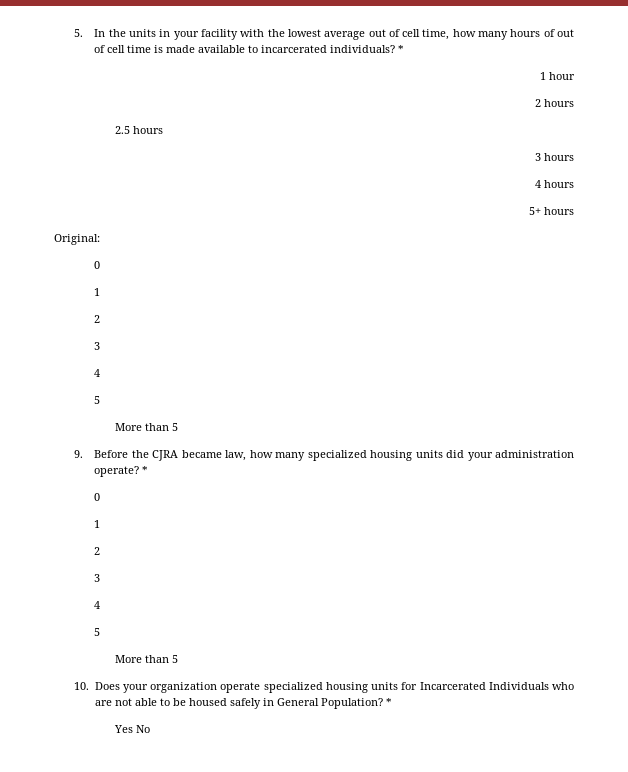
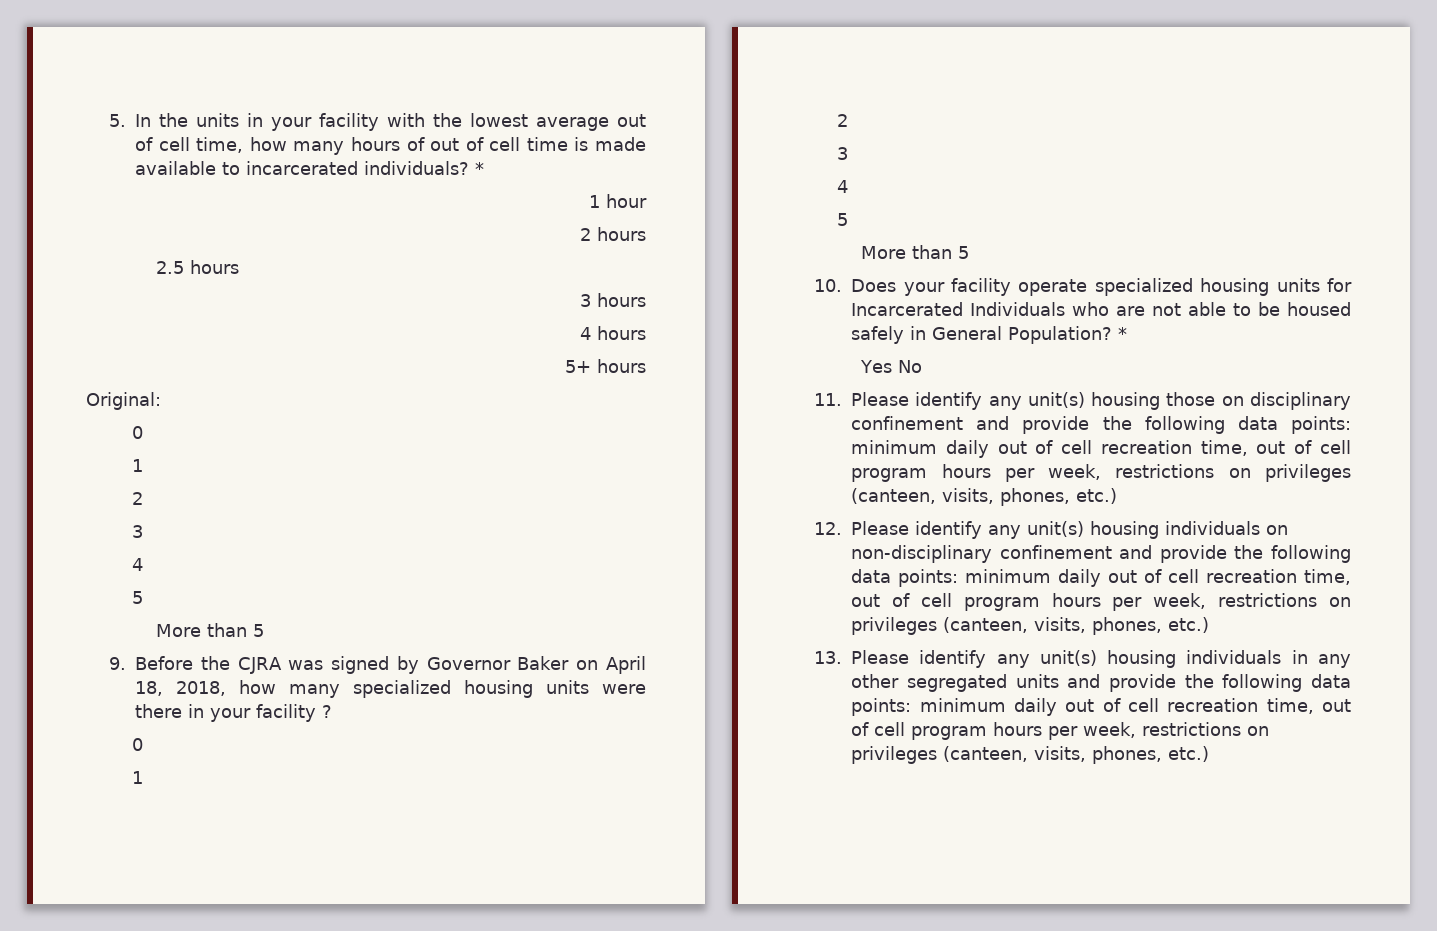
- 9. Before the CJRA became law, how many specialized housing units did your administration operate? *
+ 9. Before the CJRA was signed by Governor Baker on April 18, 2018, how many specialized housing units were there in your facility ?
- 10. Does your organization operate specialized housing units for Incarcerated Individuals who are not able to be housed safely in General Population?
+ 10. Does your facility operate specialized housing units for Incarcerated Individuals who are not able to be housed safely in General Population?
+ 11. Please identify any unit(s) housing those on disciplinary confinement and provide the following data points: minimum daily out of cell recreation time, out of cell program hours per week, restrictions on privileges (canteen, visits, phones, etc.)
+ 12. Please identify any unit(s) housing individuals on non-disciplinary confinement and provide the following data points: minimum daily out of cell recreation time, out of cell program hours per week, restrictions on privileges (canteen, visits, phones, etc.)
+ 13. Please identify any unit(s) housing individuals in any other segregated units and provide the following data points: minimum daily out of cell recreation time, out of cell program hours per week, restrictions on privileges (canteen, visits, phones, etc.)

